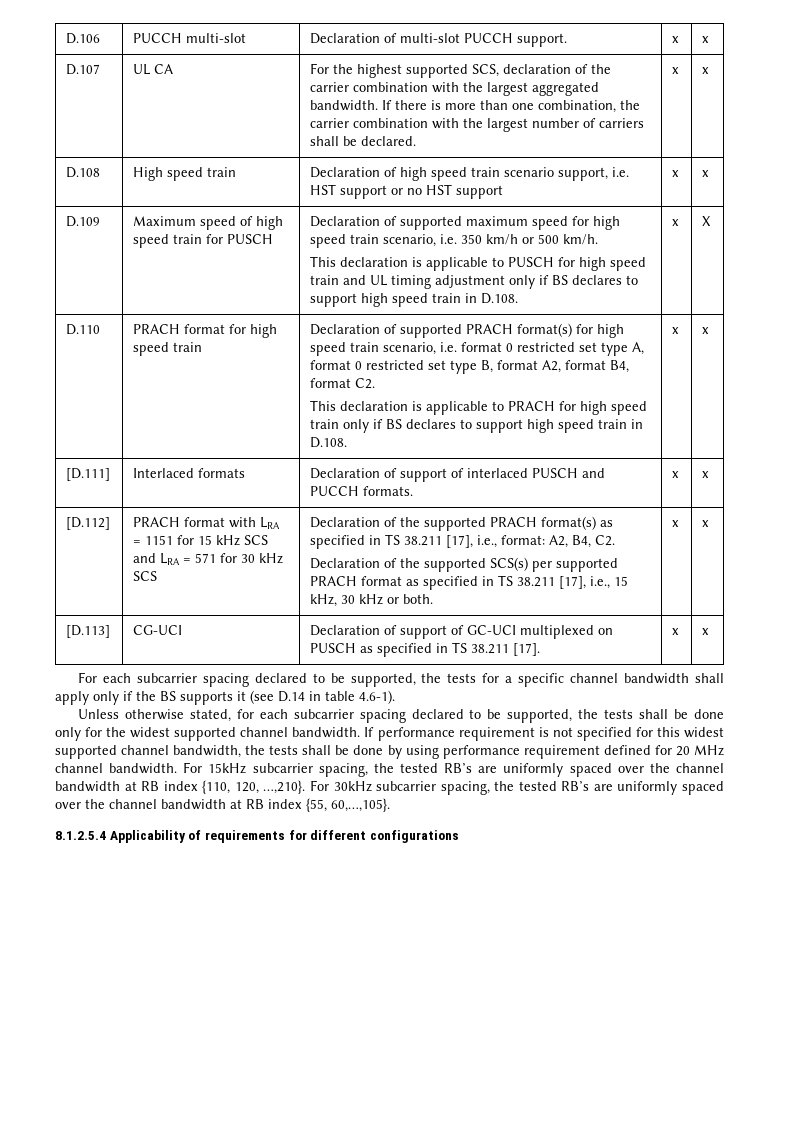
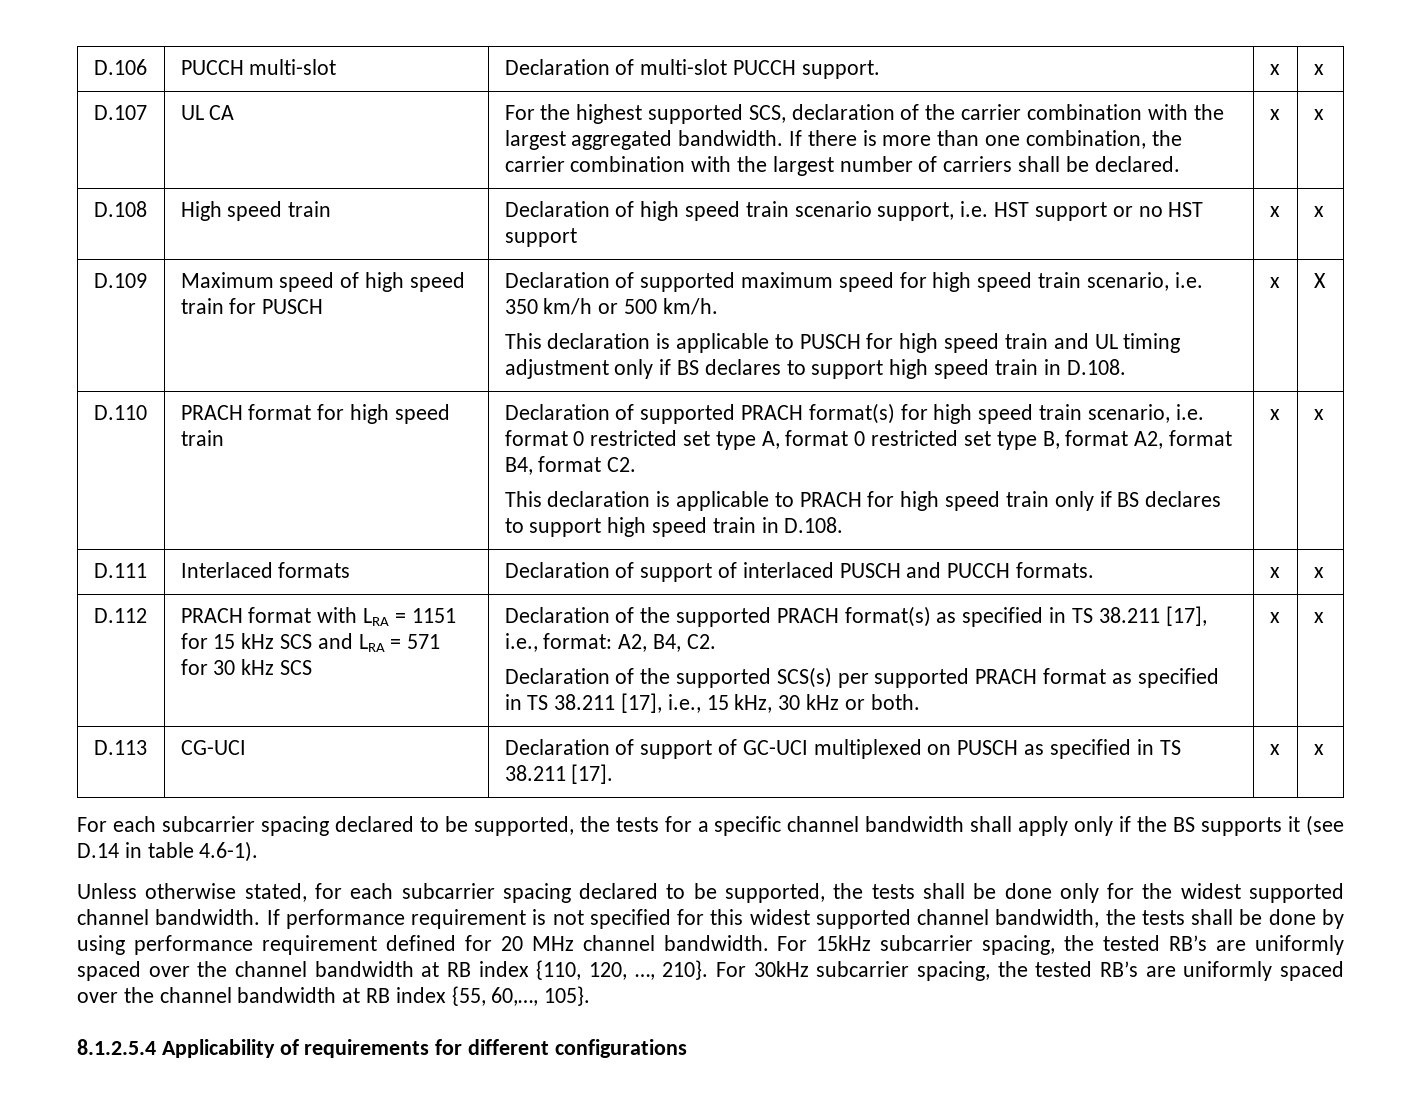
- [D.111] | Interlaced formats | Declaration of support of interlaced PUSCH and PUCCH formats. | x | x
+ D.111 | Interlaced formats | Declaration of support of interlaced PUSCH and PUCCH formats. | x | x
- [D.112]
+ D.112
- [D.113] | CG-UCI | Declaration of support of GC-UCI multiplexed on PUSCH as specified in TS 38.211 [17]. | x | x
+ D.113 | CG-UCI | Declaration of support of GC-UCI multiplexed on PUSCH as specified in TS 38.211 [17]. | x | x
- For 15kHz subcarrier spacing, the tested RB’s are uniformly spaced over the channel bandwidth at RB index {110, 120, …,210}.
+ For 15kHz subcarrier spacing, the tested RB’s are uniformly spaced over the channel bandwidth at RB index {110, 120, …, 210}.
- For 30kHz subcarrier spacing, the tested RB’s are uniformly spaced over the channel bandwidth at RB index {55, 60,…,105}.
+ For 30kHz subcarrier spacing, the tested RB’s are uniformly spaced over the channel bandwidth at RB index {55, 60,…, 105}.

